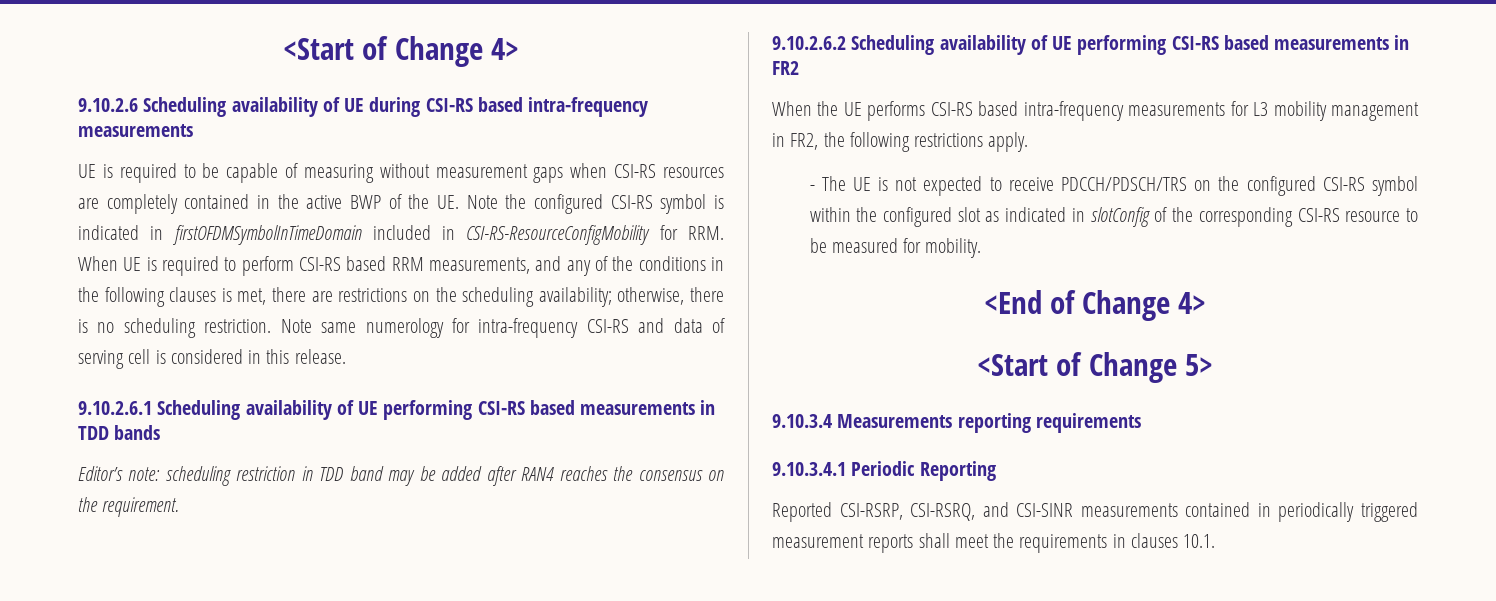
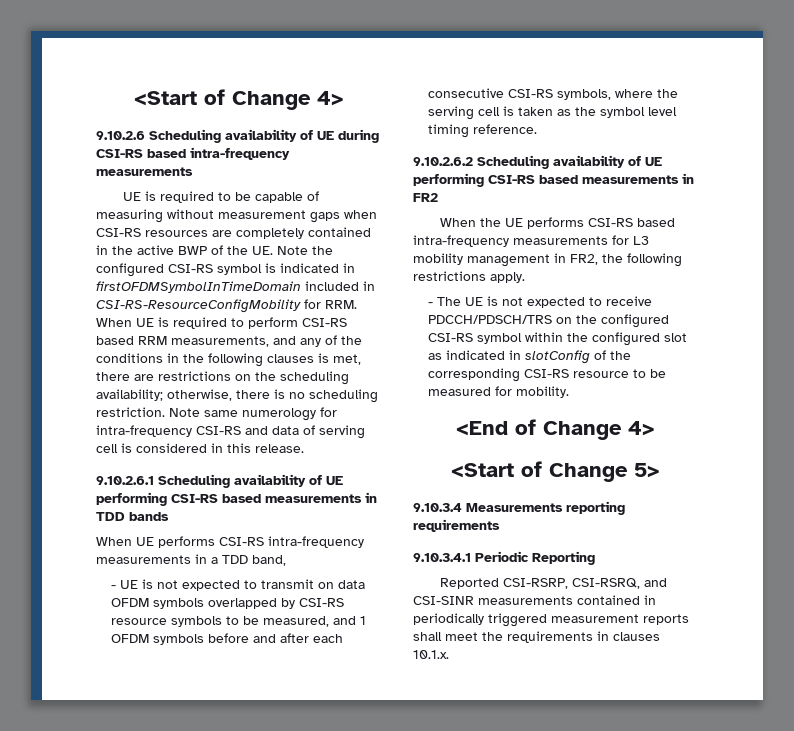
- Editor’s note: scheduling restriction in TDD band may be added after RAN4 reaches the consensus on the requirement.
+ When UE performs CSI-RS intra-frequency measurements in a TDD band,
+ - UE is not expected to transmit on data OFDM symbols overlapped by CSI-RS resource symbols to be measured, and 1 OFDM symbols before and after each consecutive CSI-RS symbols, where the serving cell is taken as the symbol level timing reference.
- Reported CSI-RSRP, CSI-RSRQ, and CSI-SINR measurements contained in periodically triggered measurement reports shall meet the requirements in clauses 10.1.
+ Reported CSI-RSRP, CSI-RSRQ, and CSI-SINR measurements contained in periodically triggered measurement reports shall meet the requirements in clauses 10.1.x.

